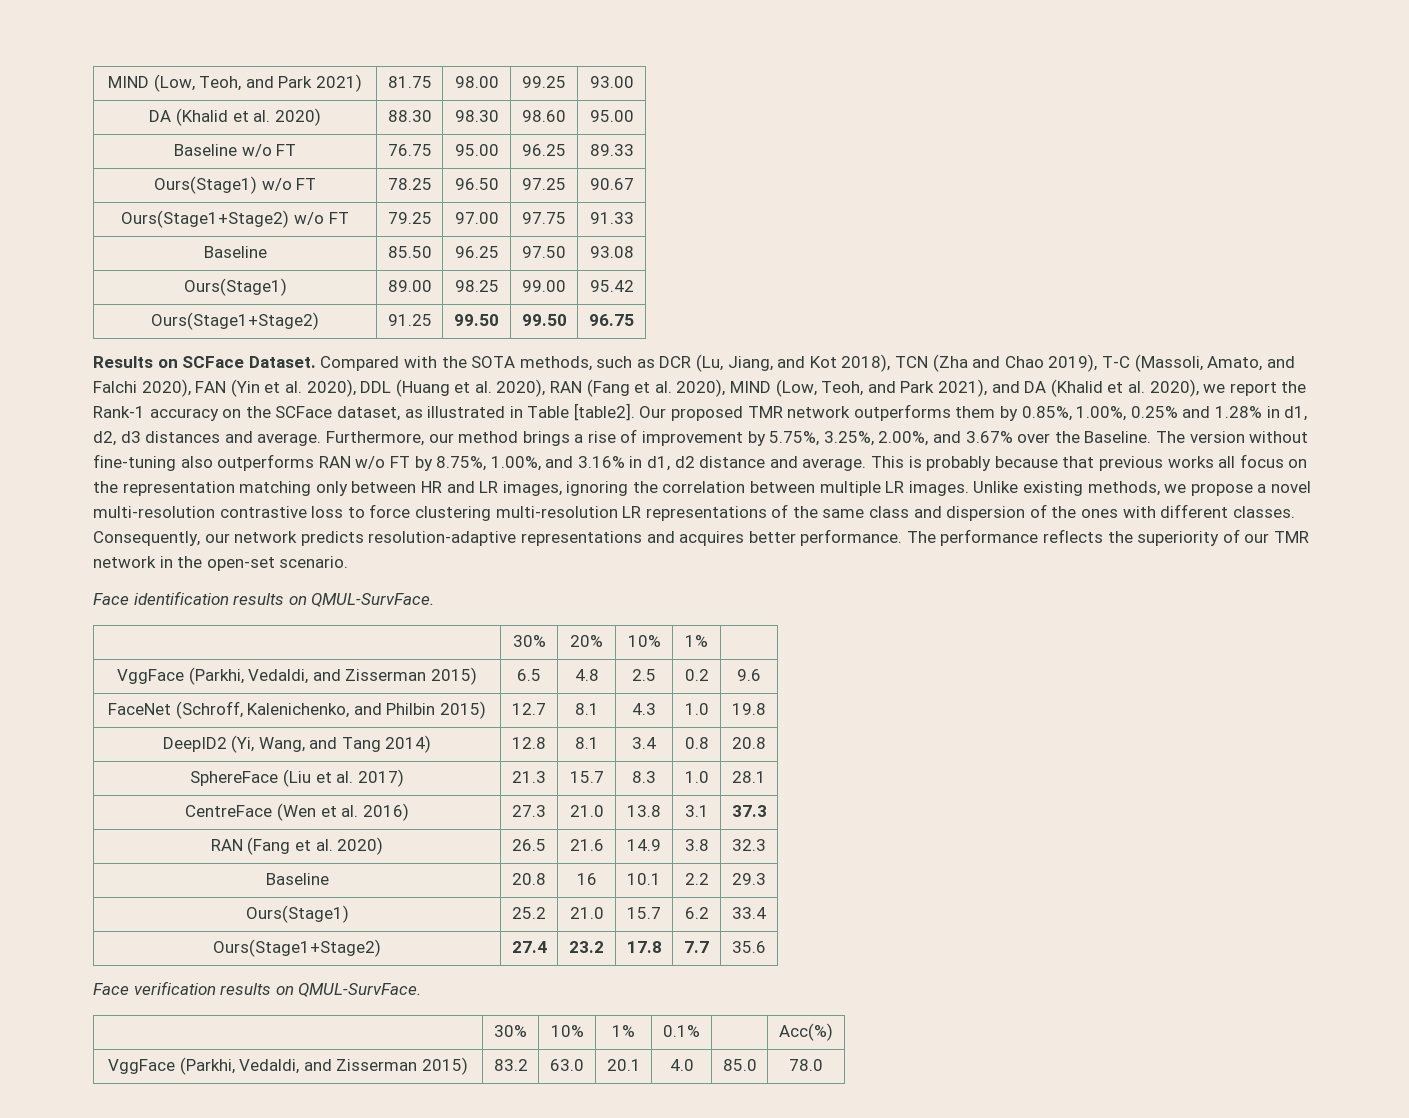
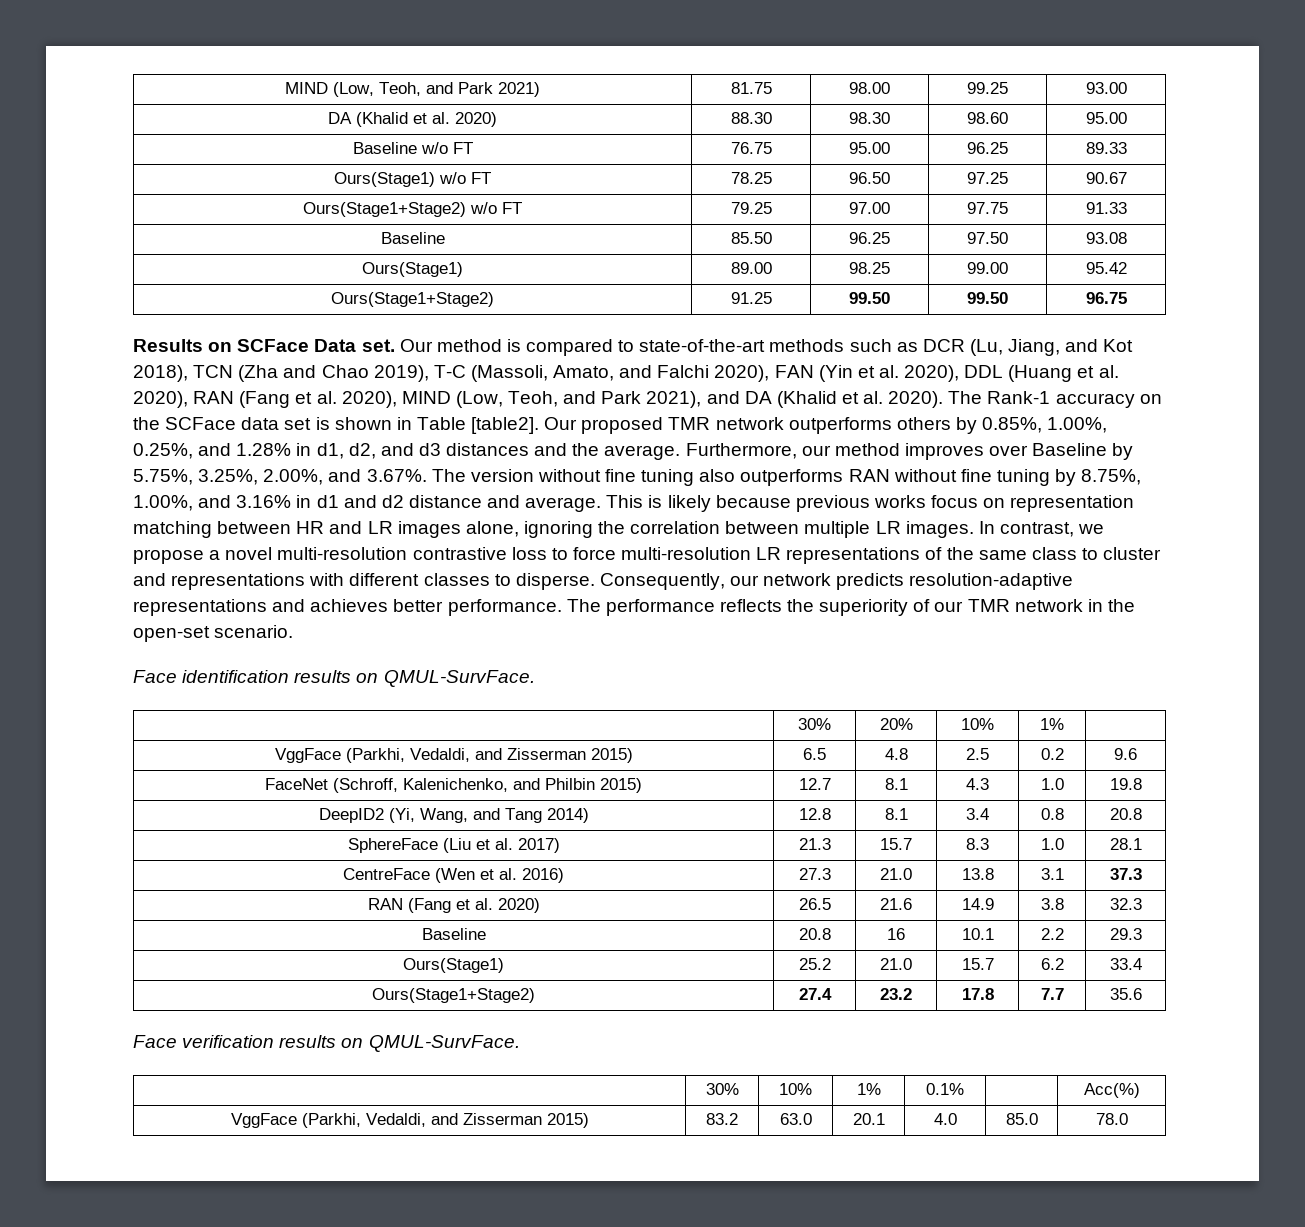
- Results on SCFace Dataset. Compared with the SOTA methods, such as DCR (Lu, Jiang, and Kot 2018), TCN (Zha and Chao 2019), T-C (Massoli, Amato, and Falchi 2020), FAN (Yin et al. 2020), DDL (Huang et al. 2020), RAN (Fang et al. 2020), MIND (Low, Teoh, and Park 2021), and DA (Khalid et al. 2020), we report the Rank-1 accuracy on the SCFace dataset, as illustrated in Table [table2].
+ Results on SCFace Data set. Our method is compared to state-of-the-art methods such as DCR (Lu, Jiang, and Kot 2018), TCN (Zha and Chao 2019), T-C (Massoli, Amato, and Falchi 2020), FAN (Yin et al. 2020), DDL (Huang et al. 2020), RAN (Fang et al. 2020), MIND (Low, Teoh, and Park 2021), and DA (Khalid et al. 2020). The Rank-1 accuracy on the SCFace data set is shown in Table [table2].
- Our proposed TMR network outperforms them by 0.85%, 1.00%, 0.25% and 1.28% in d1, d2, d3 distances and average.
+ Our proposed TMR network outperforms others by 0.85%, 1.00%, 0.25%, and 1.28% in d1, d2, and d3 distances and the average.
- Furthermore, our method brings a rise of improvement by 5.75%, 3.25%, 2.00%, and 3.67% over the Baseline. The version without fine-tuning also outperforms RAN w/o FT by 8.75%, 1.00%, and 3.16% in d1, d2 distance and average.
+ Furthermore, our method improves over Baseline by 5.75%, 3.25%, 2.00%, and 3.67%. The version without fine tuning also outperforms RAN without fine tuning by 8.75%, 1.00%, and 3.16% in d1 and d2 distance and average.
- This is probably because that previous works all focus on the representation matching only between HR and LR images, ignoring the correlation between multiple LR images.
+ This is likely because previous works focus on representation matching between HR and LR images alone, ignoring the correlation between multiple LR images.
- Unlike existing methods, we propose a novel multi-resolution contrastive loss to force clustering multi-resolution LR representations of the same class and dispersion of the ones with different classes.
+ In contrast, we propose a novel multi-resolution contrastive loss to force multi-resolution LR representations of the same class to cluster and representations with different classes to disperse.
- Consequently, our network predicts resolution-adaptive representations and acquires better performance.
+ Consequently, our network predicts resolution-adaptive representations and achieves better performance.

